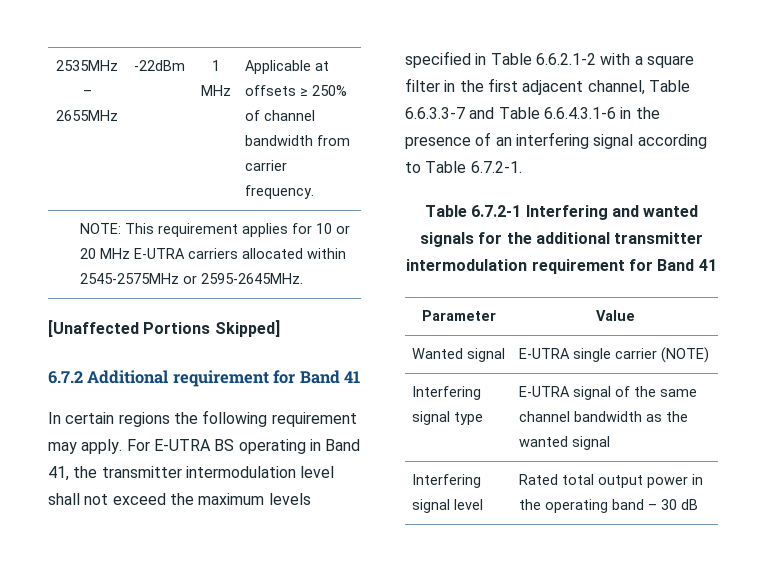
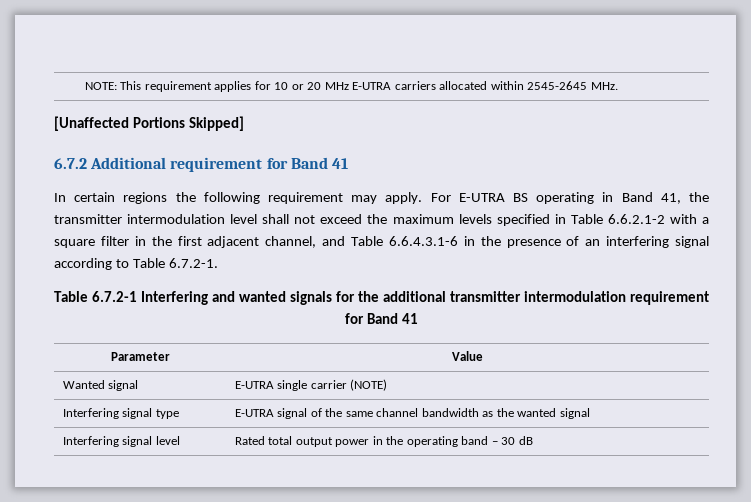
- 2535MHz – 2655MHz | -22dBm | 1 MHz | Applicable at offsets ≥ 250% of channel bandwidth from carrier frequency.
- NOTE: This requirement applies for 10 or 20 MHz E-UTRA carriers allocated within 2545-2575MHz or 2595-2645MHz.
+ NOTE: This requirement applies for 10 or 20 MHz E-UTRA carriers allocated within 2545-2645 MHz.
- For E-UTRA BS operating in Band 41, the transmitter intermodulation level shall not exceed the maximum levels specified in Table 6.6.2.1-2 with a square filter in the first adjacent channel, Table 6.6.3.3-7 and Table 6.6.4.3.1-6 in the presence of an interfering signal according to Table 6.7.2-1.
+ For E-UTRA BS operating in Band 41, the transmitter intermodulation level shall not exceed the maximum levels specified in Table 6.6.2.1-2 with a square filter in the first adjacent channel, and Table 6.6.4.3.1-6 in the presence of an interfering signal according to Table 6.7.2-1.

